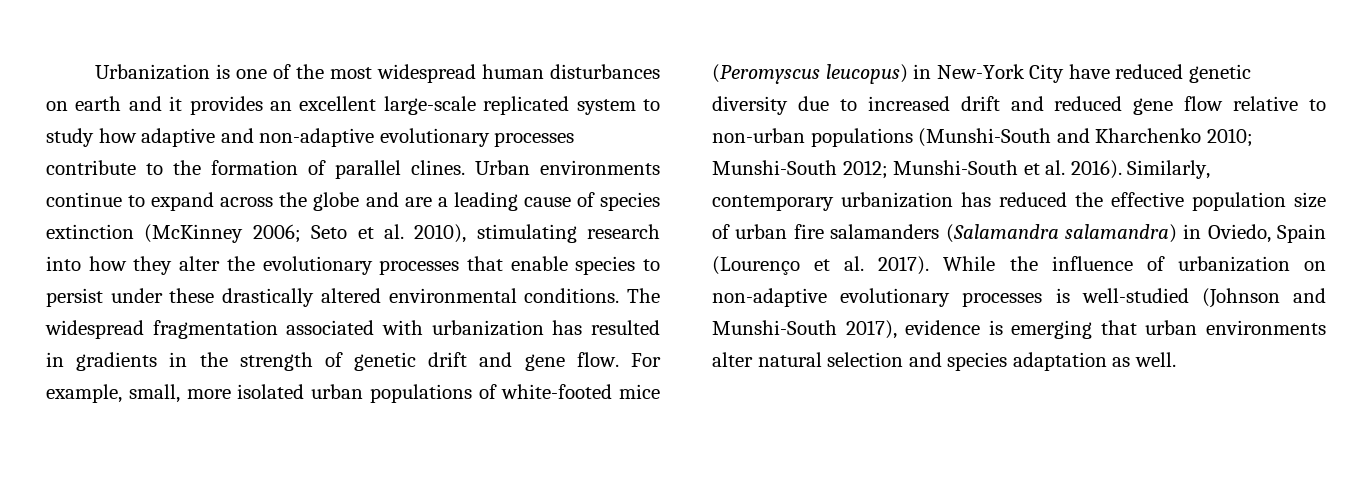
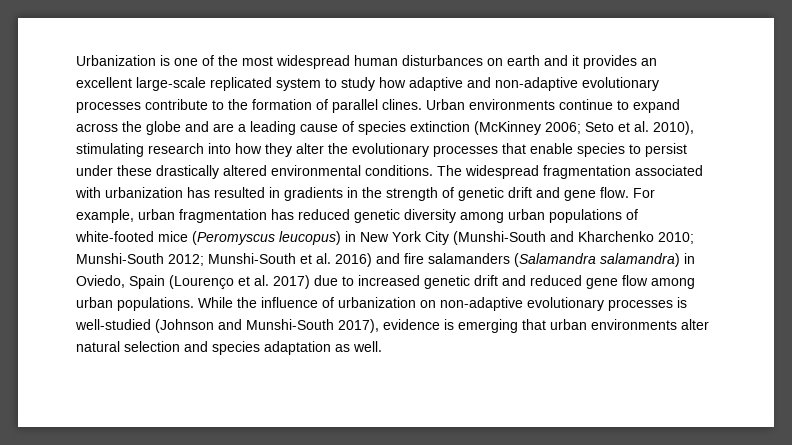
- For example, small, more isolated urban populations of white-footed mice (Peromyscus leucopus) in New-York City have reduced genetic diversity due to increased drift and reduced gene flow relative to non-urban populations (Munshi-South and Kharchenko 2010; Munshi-South 2012; Munshi-South et al. 2016). Similarly, contemporary urbanization has reduced the effective population size of urban fire salamanders (Salamandra salamandra) in Oviedo, Spain (Lourenço et al. 2017).
+ For example, urban fragmentation has reduced genetic diversity among urban populations of white-footed mice (Peromyscus leucopus) in New York City (Munshi-South and Kharchenko 2010; Munshi-South 2012; Munshi-South et al. 2016) and fire salamanders (Salamandra salamandra) in Oviedo, Spain (Lourenço et al. 2017) due to increased genetic drift and reduced gene flow among urban populations.

